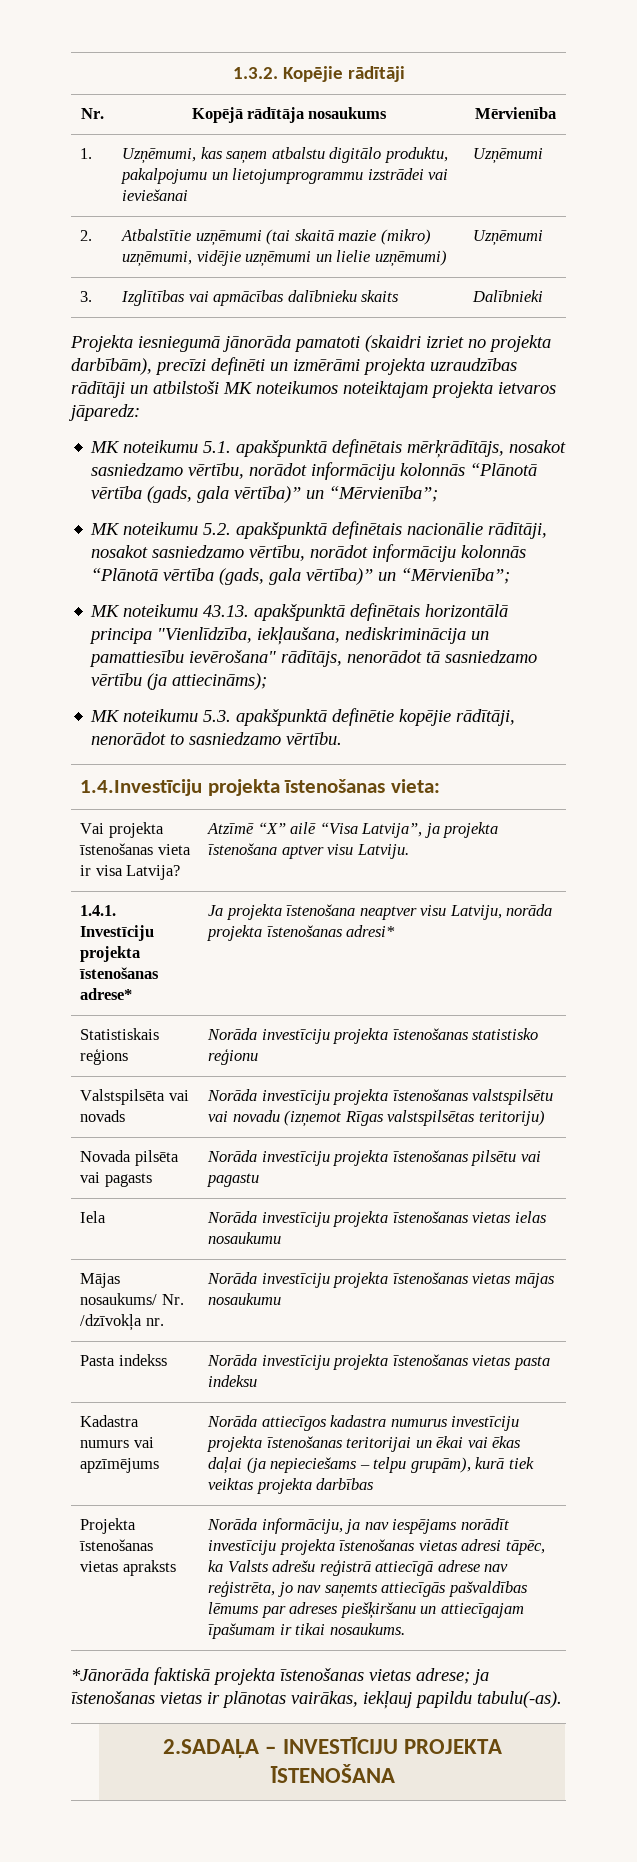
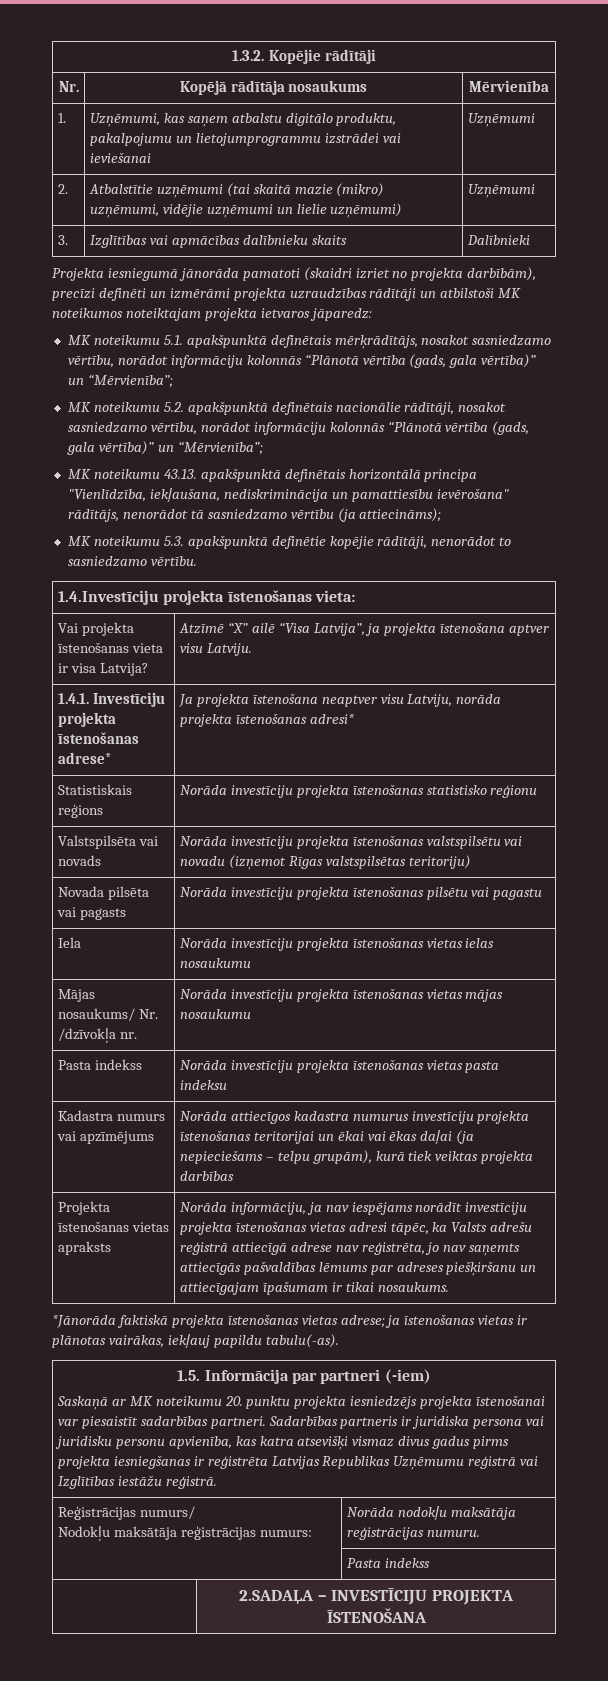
+ 1.5. Informācija par partneri (-iem)
+ Saskaņā ar MK noteikumu 20. punktu projekta iesniedzējs projekta īstenošanai var piesaistīt sadarbības partneri. Sadarbības partneris ir juridiska persona vai juridisku personu apvienība, kas katra atsevišķi vismaz divus gadus pirms projekta iesniegšanas ir reģistrēta Latvijas Republikas Uzņēmumu reģistrā vai Izglītības iestāžu reģistrā.
+ Reģistrācijas numurs/
+ Nodokļu maksātāja reģistrācijas numurs: | Norāda nodokļu maksātāja reģistrācijas numuru.
+ | Pasta indekss

